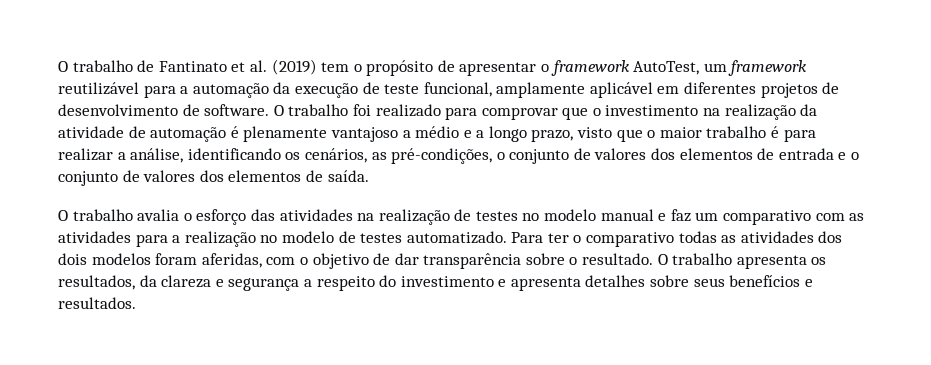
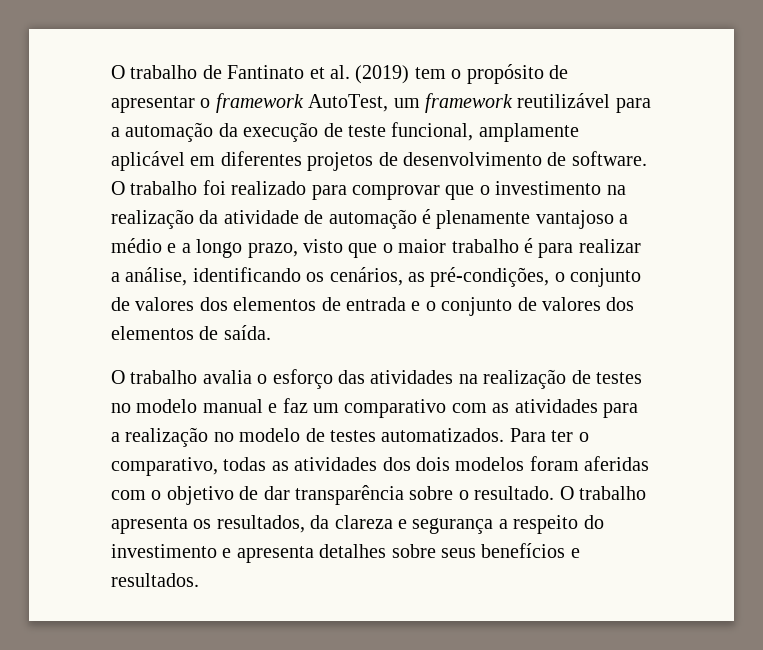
- O trabalho avalia o esforço das atividades na realização de testes no modelo manual e faz um comparativo com as atividades para a realização no modelo de testes automatizado.
+ O trabalho avalia o esforço das atividades na realização de testes no modelo manual e faz um comparativo com as atividades para a realização no modelo de testes automatizados.
- Para ter o comparativo todas as atividades dos dois modelos foram aferidas, com o objetivo de dar transparência sobre o resultado.
+ Para ter o comparativo, todas as atividades dos dois modelos foram aferidas com o objetivo de dar transparência sobre o resultado.

